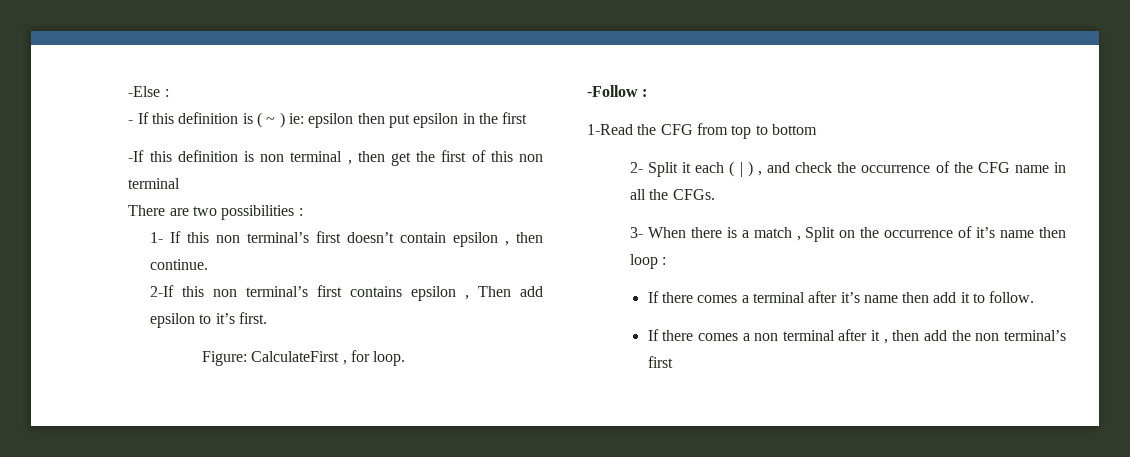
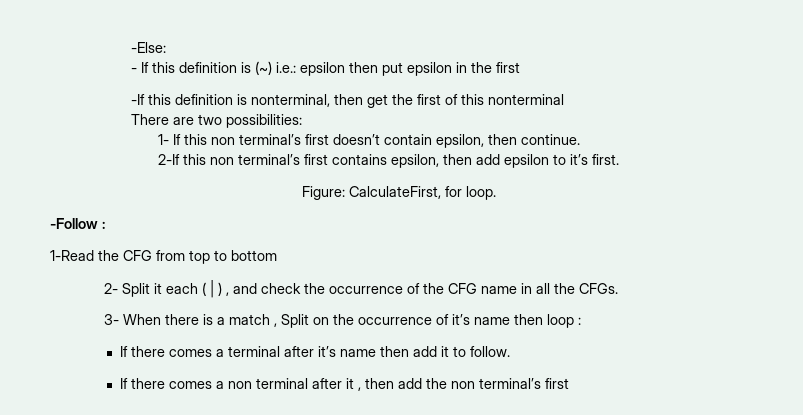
- -Else :
+ -Else:
- - If this definition is ( ~ ) ie: epsilon then put epsilon in the first
+ - If this definition is (~) i.e.: epsilon then put epsilon in the first
- -If this definition is non terminal , then get the first of this non terminal
+ -If this definition is nonterminal, then get the first of this nonterminal
- There are two possibilities :
+ There are two possibilities:
- 1- If this non terminal’s first doesn’t contain epsilon , then continue.
+ 1- If this non terminal’s first doesn’t contain epsilon, then continue.
- 2-If this non terminal’s first contains epsilon , Then add epsilon to it’s first.
+ 2-If this non terminal’s first contains epsilon, then add epsilon to it’s first.
- Figure: CalculateFirst , for loop.
+ Figure: CalculateFirst, for loop.

